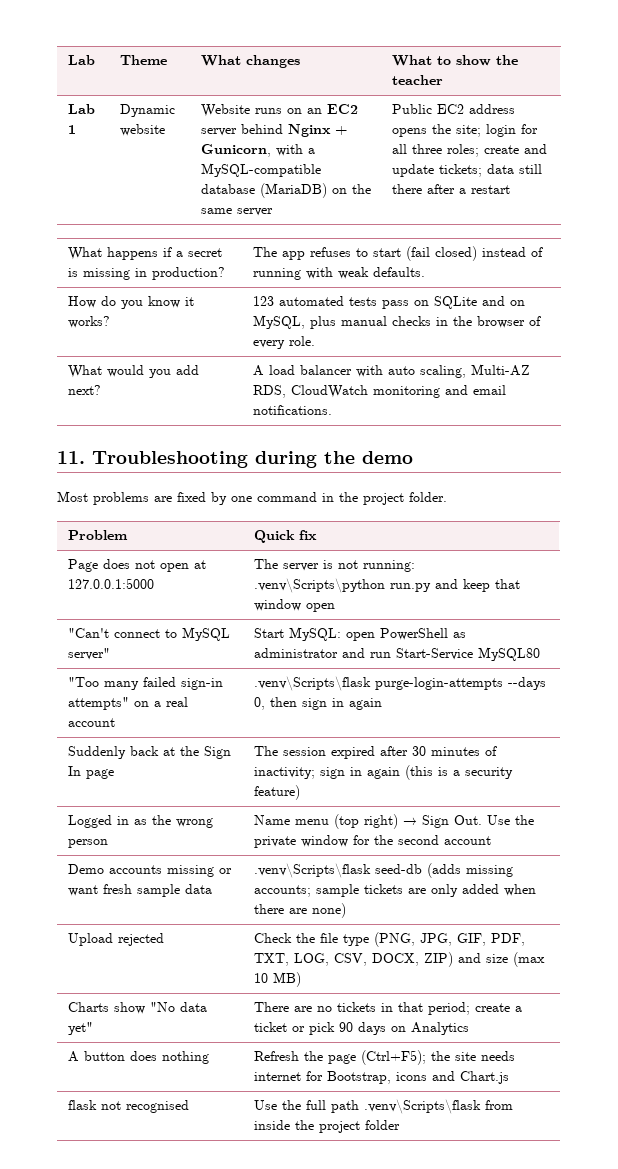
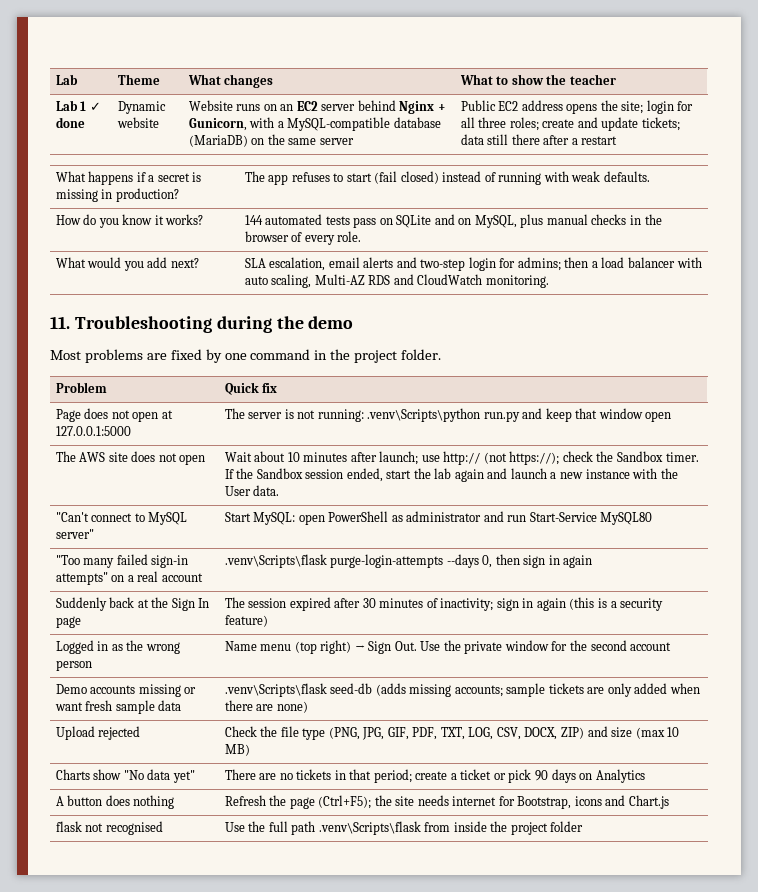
  Lab | Theme | What changes | What to show the teacher
- Lab 1
+ Lab 1 ✓ done
- How do you know it works? | 123 automated tests pass on SQLite and on MySQL, plus manual checks in the browser of every role.
+ How do you know it works? | 144 automated tests pass on SQLite and on MySQL, plus manual checks in the browser of every role.
- What would you add next? | A load balancer with auto scaling, Multi-AZ RDS, CloudWatch monitoring and email notifications.
+ What would you add next? | SLA escalation, email alerts and two-step login for admins; then a load balancer with auto scaling, Multi-AZ RDS and CloudWatch monitoring.
+ The AWS site does not open | Wait about 10 minutes after launch; use http:// (not https://); check the Sandbox timer. If the Sandbox session ended, start the lab again and launch a new instance with the User data.

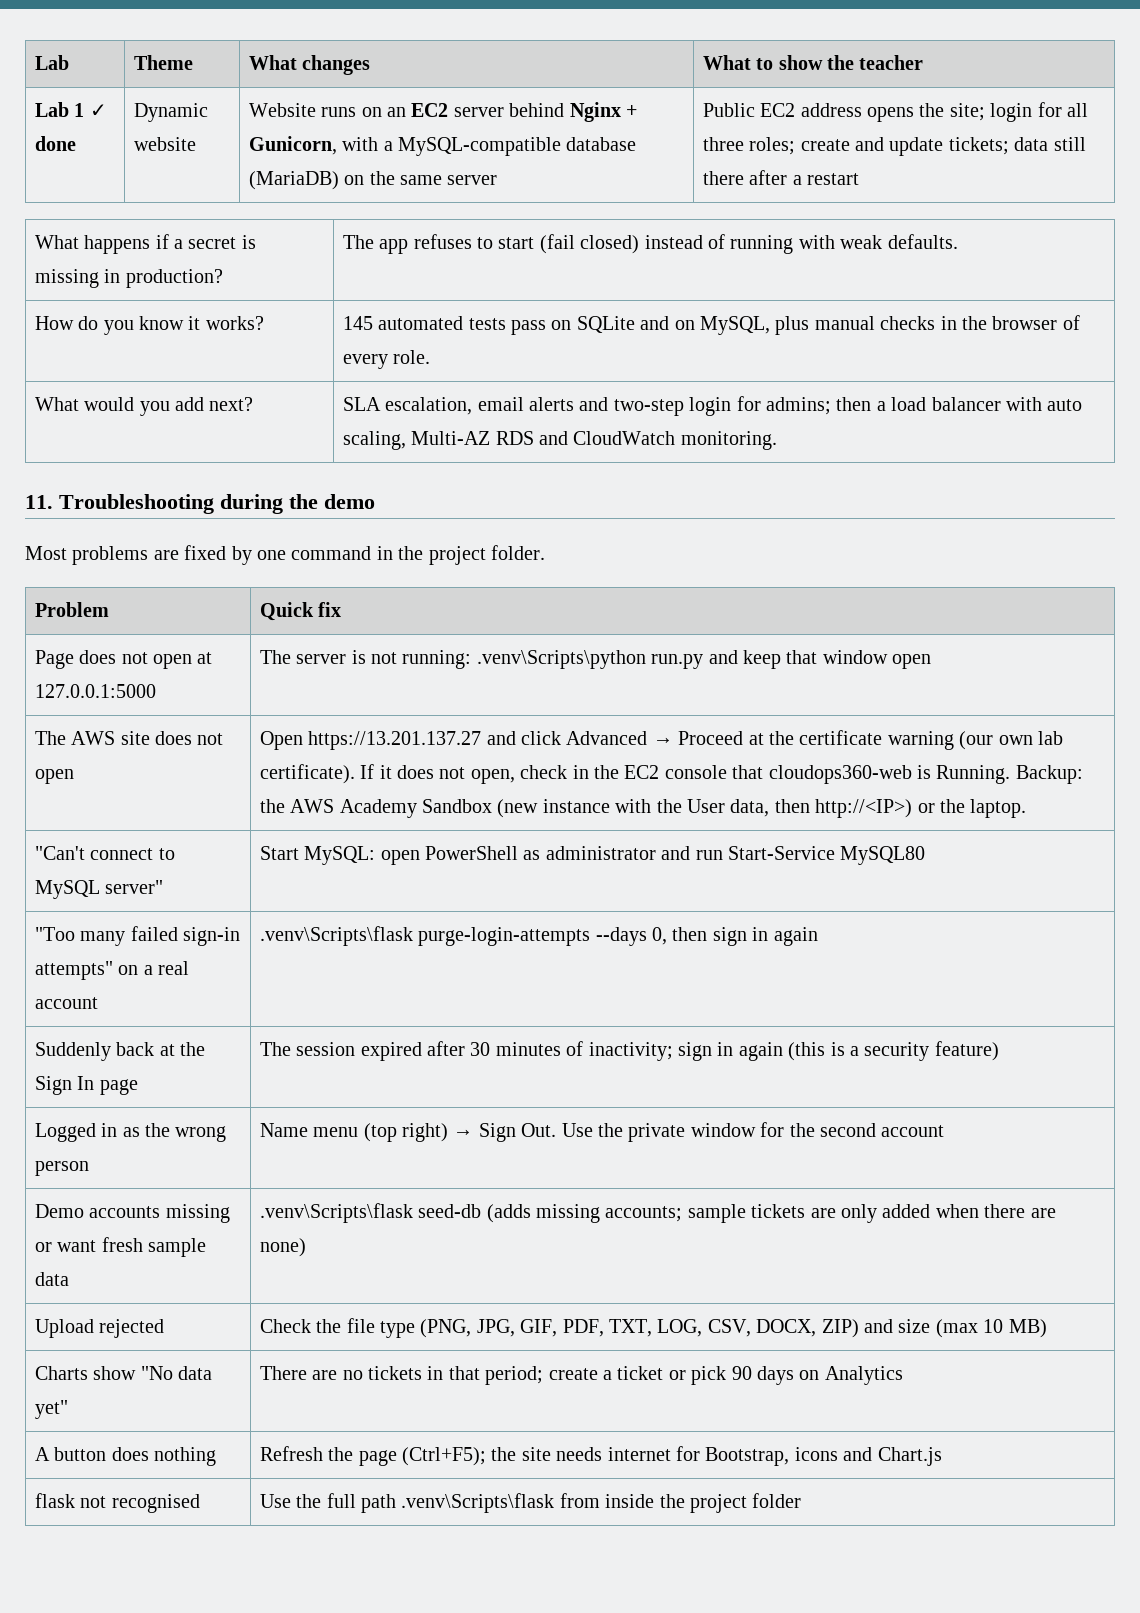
- How do you know it works? | 144 automated tests pass on SQLite and on MySQL, plus manual checks in the browser of every role.
+ How do you know it works? | 145 automated tests pass on SQLite and on MySQL, plus manual checks in the browser of every role.
- Wait about 10 minutes after launch; use http:// (not https://); check the Sandbox timer. If the Sandbox session ended, start the lab again and launch a new instance with the User data.
+ Open https://13.201.137.27 and click Advanced → Proceed at the certificate warning (our own lab certificate). If it does not open, check in the EC2 console that cloudops360-web is Running. Backup: the AWS Academy Sandbox (new instance with the User data, then http://<IP>) or the laptop.

